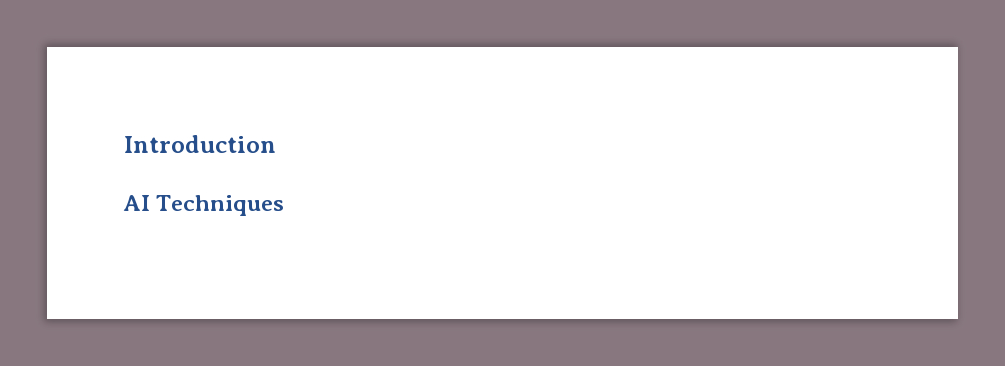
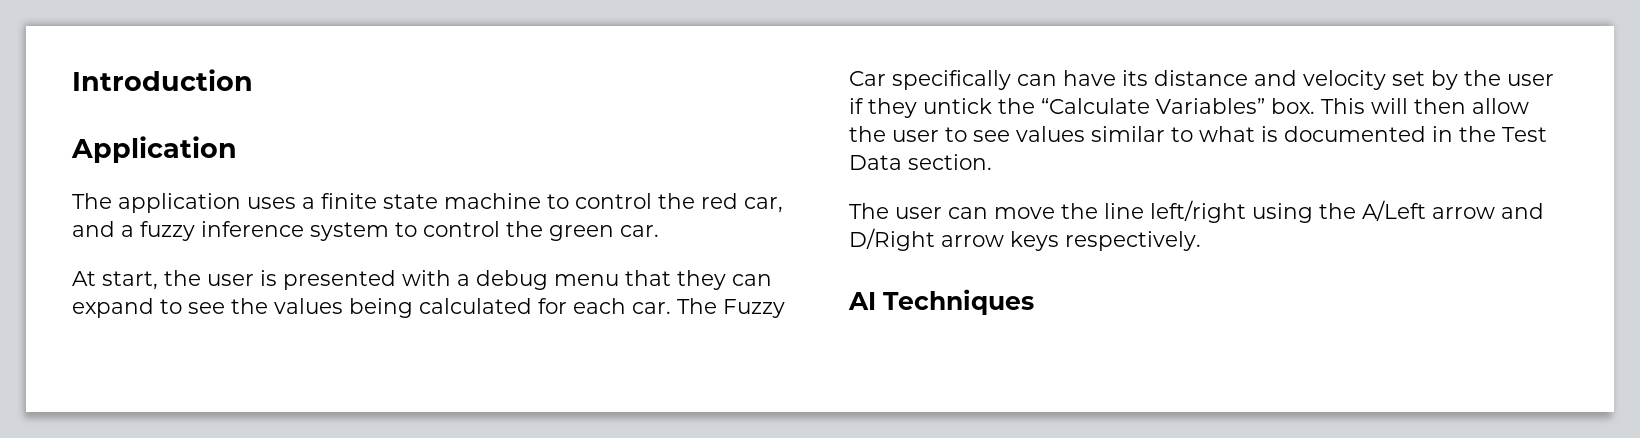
+ Application
+ The application uses a finite state machine to control the red car, and a fuzzy inference system to control the green car.
+ At start, the user is presented with a debug menu that they can expand to see the values being calculated for each car. The Fuzzy Car specifically can have its distance and velocity set by the user if they untick the “Calculate Variables” box. This will then allow the user to see values similar to what is documented in the Test Data section.
+ The user can move the line left/right using the A/Left arrow and D/Right arrow keys respectively.

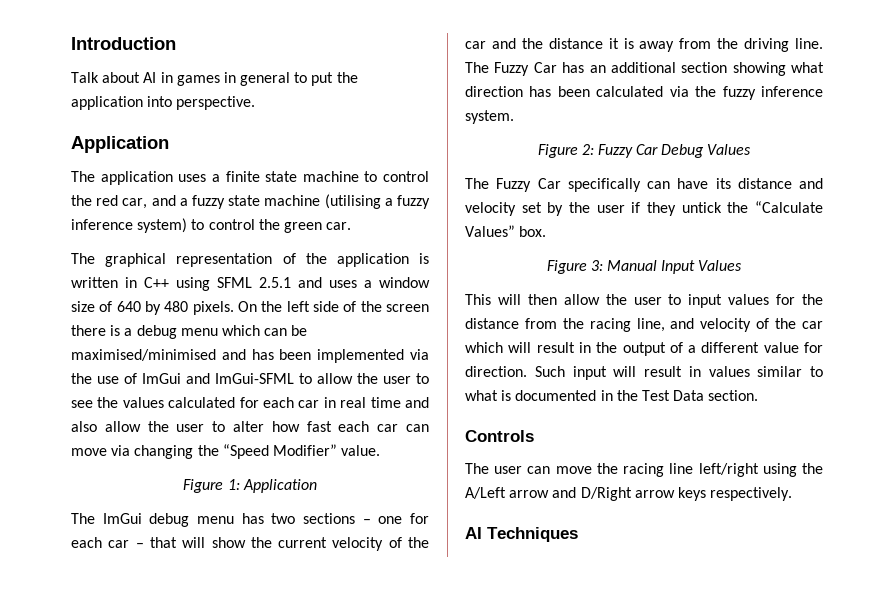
+ Talk about AI in games in general to put the application into perspective.
- The application uses a finite state machine to control the red car, and a fuzzy inference system to control the green car.
+ The application uses a finite state machine to control the red car, and a fuzzy state machine (utilising a fuzzy inference system) to control the green car.
- At start, the user is presented with a debug menu that they can expand to see the values being calculated for each car. The Fuzzy Car specifically can have its distance and velocity set by the user if they untick the “Calculate Variables” box. This will then allow the user to see values similar to what is documented in the Test Data section.
+ The graphical representation of the application is written in C++ using SFML 2.5.1 and uses a window size of 640 by 480 pixels. On the left side of the screen there is a debug menu which can be maximised/minimised and has been implemented via the use of ImGui and ImGui-SFML to allow the user to see the values calculated for each car in real time and also allow the user to alter how fast each car can move via changing the “Speed Modifier” value.
+ Figure 1: Application
+ The ImGui debug menu has two sections – one for each car – that will show the current velocity of the car and the distance it is away from the driving line. The Fuzzy Car has an additional section showing what direction has been calculated via the fuzzy inference system.
+ Figure 2: Fuzzy Car Debug Values
+ The Fuzzy Car specifically can have its distance and velocity set by the user if they untick the “Calculate Values” box.
+ Figure 3: Manual Input Values
+ This will then allow the user to input values for the distance from the racing line, and velocity of the car which will result in the output of a different value for direction. Such input will result in values similar to what is documented in the Test Data section.
+ Controls
- The user can move the line left/right using the A/Left arrow and D/Right arrow keys respectively.
+ The user can move the racing line left/right using the A/Left arrow and D/Right arrow keys respectively.

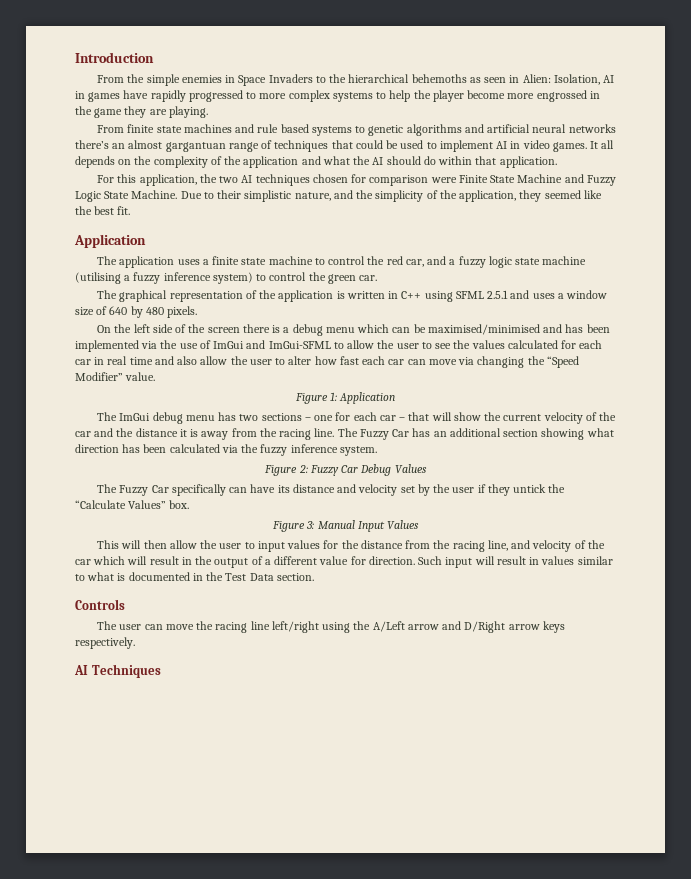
- Talk about AI in games in general to put the application into perspective.
+ From the simple enemies in Space Invaders to the hierarchical behemoths as seen in Alien: Isolation, AI in games have rapidly progressed to more complex systems to help the player become more engrossed in the game they are playing.
+ From finite state machines and rule based systems to genetic algorithms and artificial neural networks there’s an almost gargantuan range of techniques that could be used to implement AI in video games. It all depends on the complexity of the application and what the AI should do within that application.
+ For this application, the two AI techniques chosen for comparison were Finite State Machine and Fuzzy Logic State Machine. Due to their simplistic nature, and the simplicity of the application, they seemed like the best fit.
- The application uses a finite state machine to control the red car, and a fuzzy state machine (utilising a fuzzy inference system) to control the green car.
+ The application uses a finite state machine to control the red car, and a fuzzy logic state machine (utilising a fuzzy inference system) to control the green car.
- The graphical representation of the application is written in C++ using SFML 2.5.1 and uses a window size of 640 by 480 pixels. On the left side of the screen there is a debug menu which can be maximised/minimised and has been implemented via the use of ImGui and ImGui-SFML to allow the user to see the values calculated for each car in real time and also allow the user to alter how fast each car can move via changing the “Speed Modifier” value.
+ The graphical representation of the application is written in C++ using SFML 2.5.1 and uses a window size of 640 by 480 pixels.
+ On the left side of the screen there is a debug menu which can be maximised/minimised and has been implemented via the use of ImGui and ImGui-SFML to allow the user to see the values calculated for each car in real time and also allow the user to alter how fast each car can move via changing the “Speed Modifier” value.
- The ImGui debug menu has two sections – one for each car – that will show the current velocity of the car and the distance it is away from the driving line.
+ The ImGui debug menu has two sections – one for each car – that will show the current velocity of the car and the distance it is away from the racing line.

